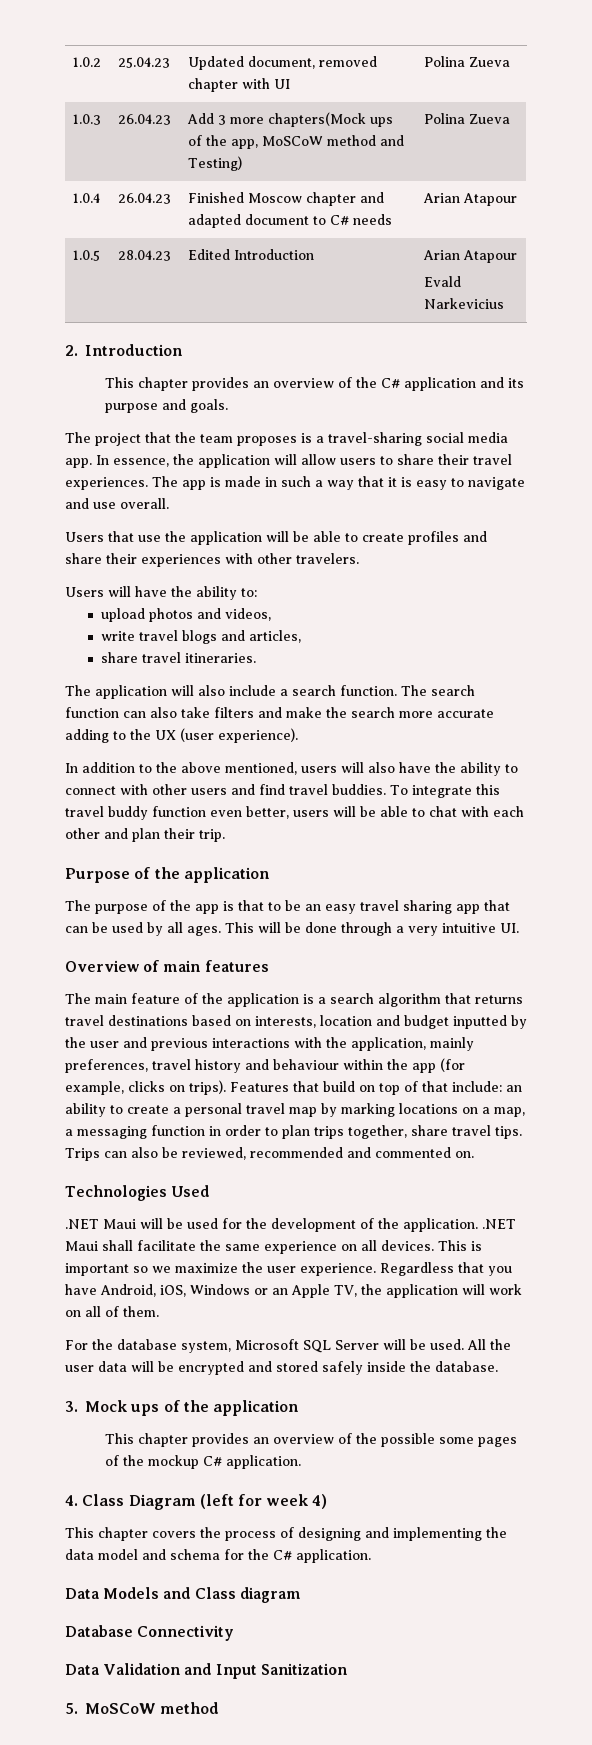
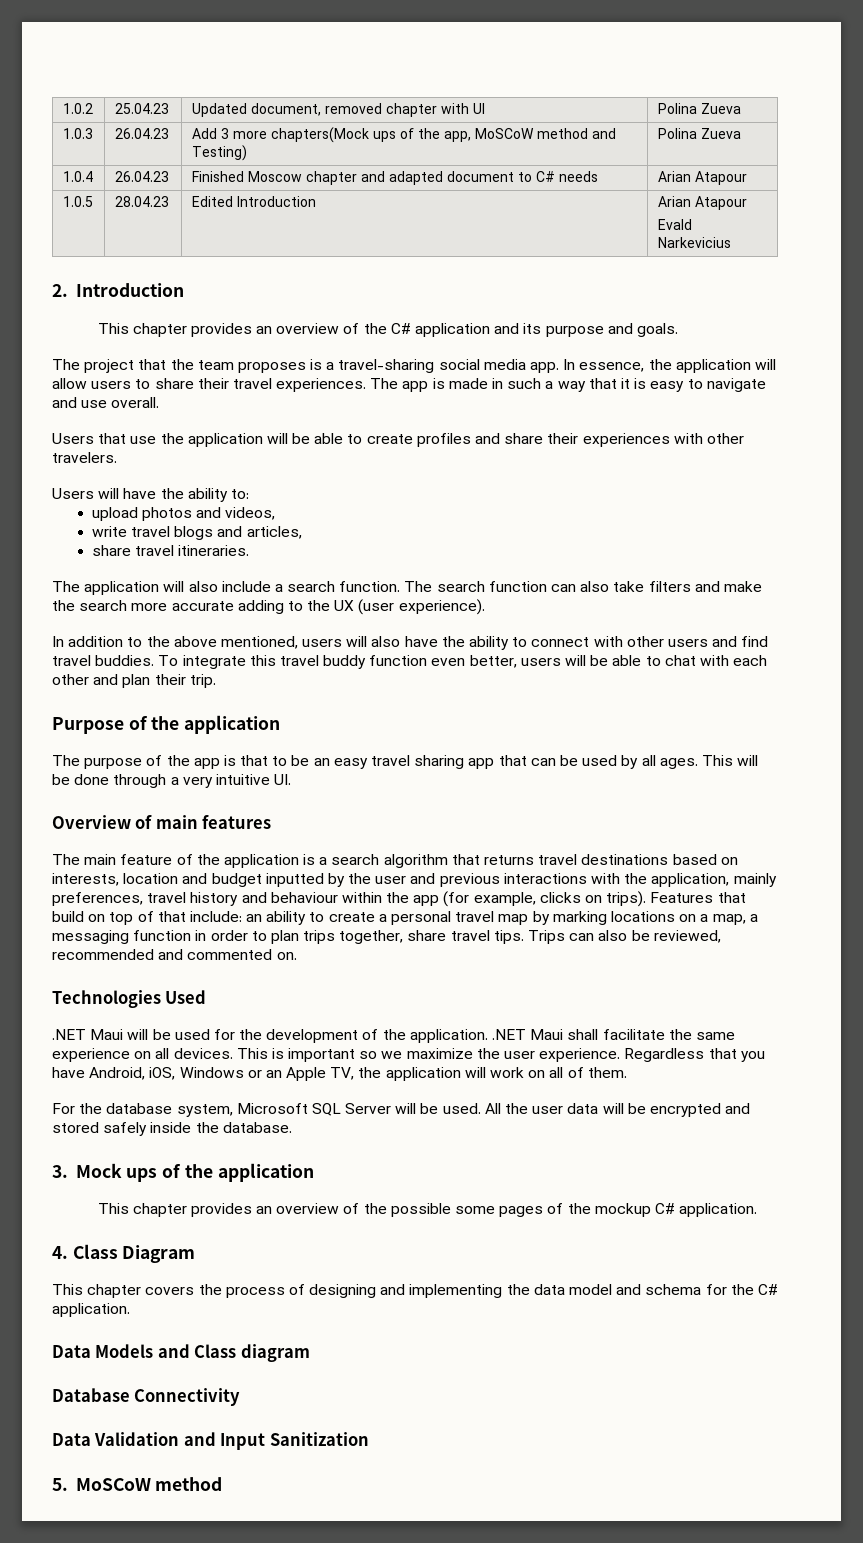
- 4. Class Diagram (left for week 4)
+ 4. Class Diagram

